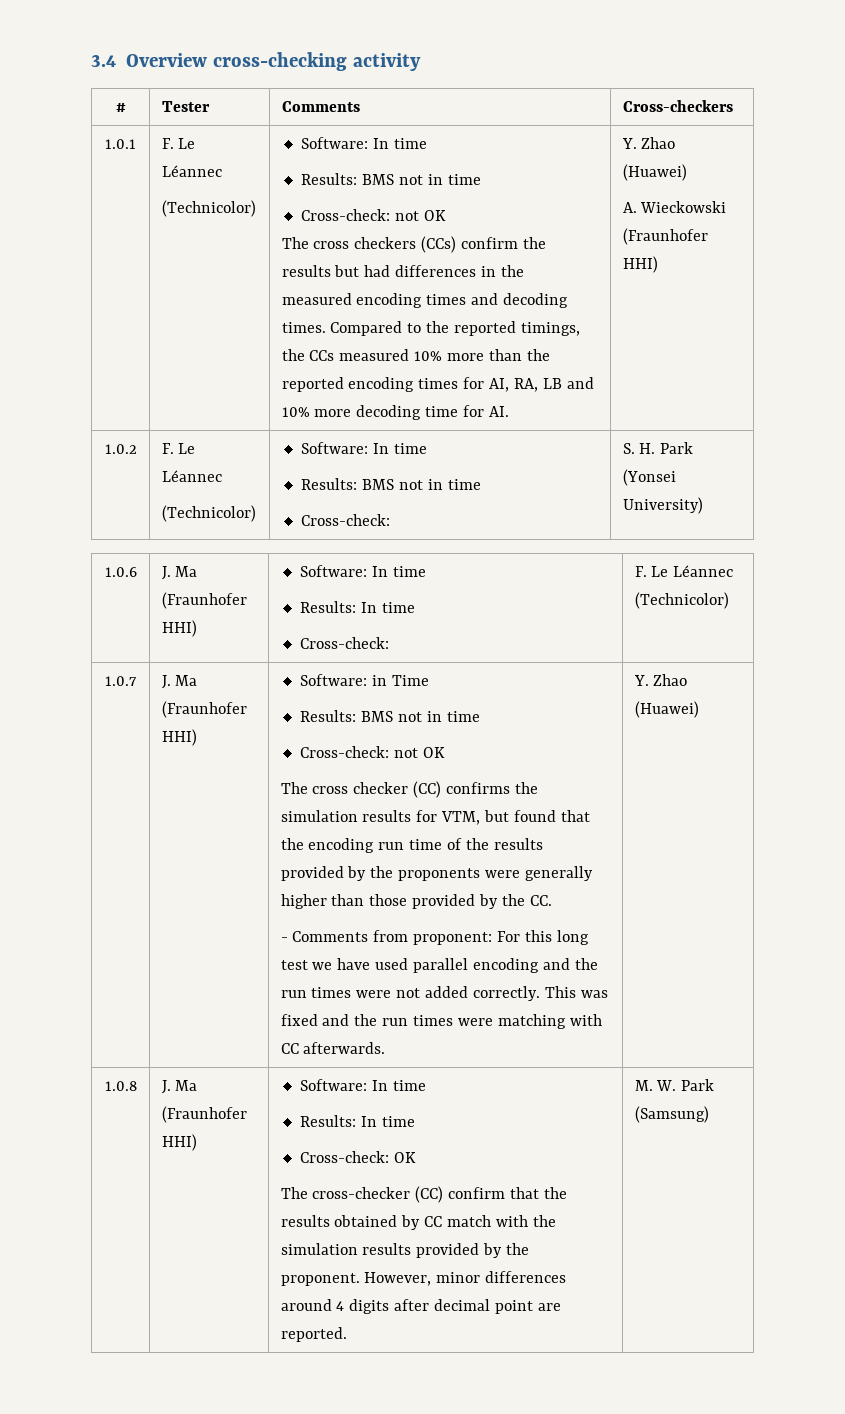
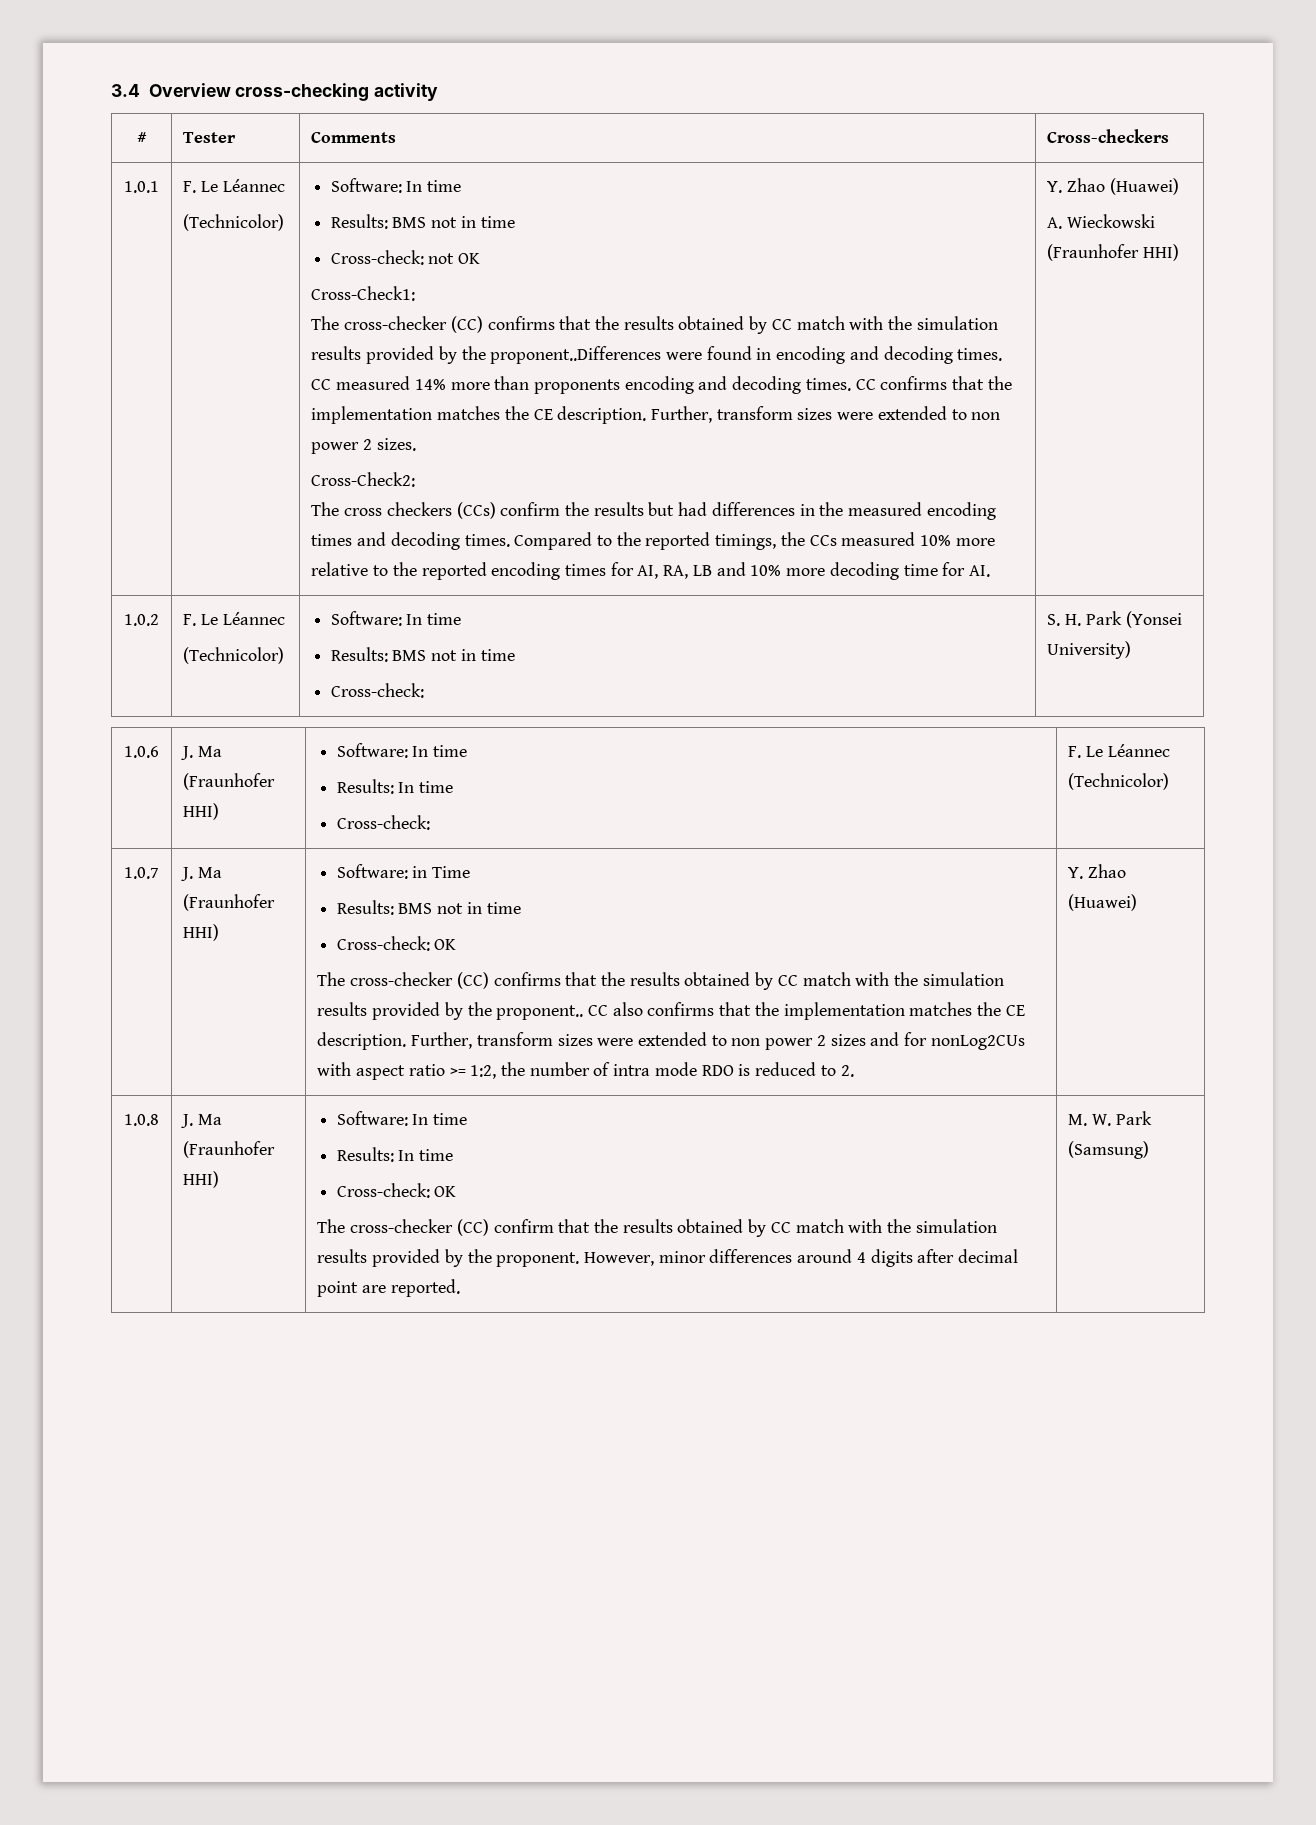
+ Cross-Check1:
+ The cross-checker (CC) confirms that the results obtained by CC match with the simulation results provided by the proponent..Differences were found in encoding and decoding times. CC measured 14% more than proponents encoding and decoding times. CC confirms that the implementation matches the CE description. Further, transform sizes were extended to non power 2 sizes.
+ Cross-Check2:
- Compared to the reported timings, the CCs measured 10% more than the reported encoding times for AI, RA, LB and 10% more decoding time for AI.
+ Compared to the reported timings, the CCs measured 10% more relative to the reported encoding times for AI, RA, LB and 10% more decoding time for AI.
  Software: in Time
  Results: BMS not in time
- Cross-check: not OK
- The cross checker (CC) confirms the simulation results for VTM, but found that the encoding run time of the results provided by the proponents were generally higher than those provided by the CC.
- - Comments from proponent: For this long test we have used parallel encoding and the run times were not added correctly. This was fixed and the run times were matching with CC afterwards.
+ Cross-check: OK
+ The cross-checker (CC) confirms that the results obtained by CC match with the simulation results provided by the proponent.. CC also confirms that the implementation matches the CE description. Further, transform sizes were extended to non power 2 sizes and for nonLog2CUs with aspect ratio >= 1:2, the number of intra mode RDO is reduced to 2.

